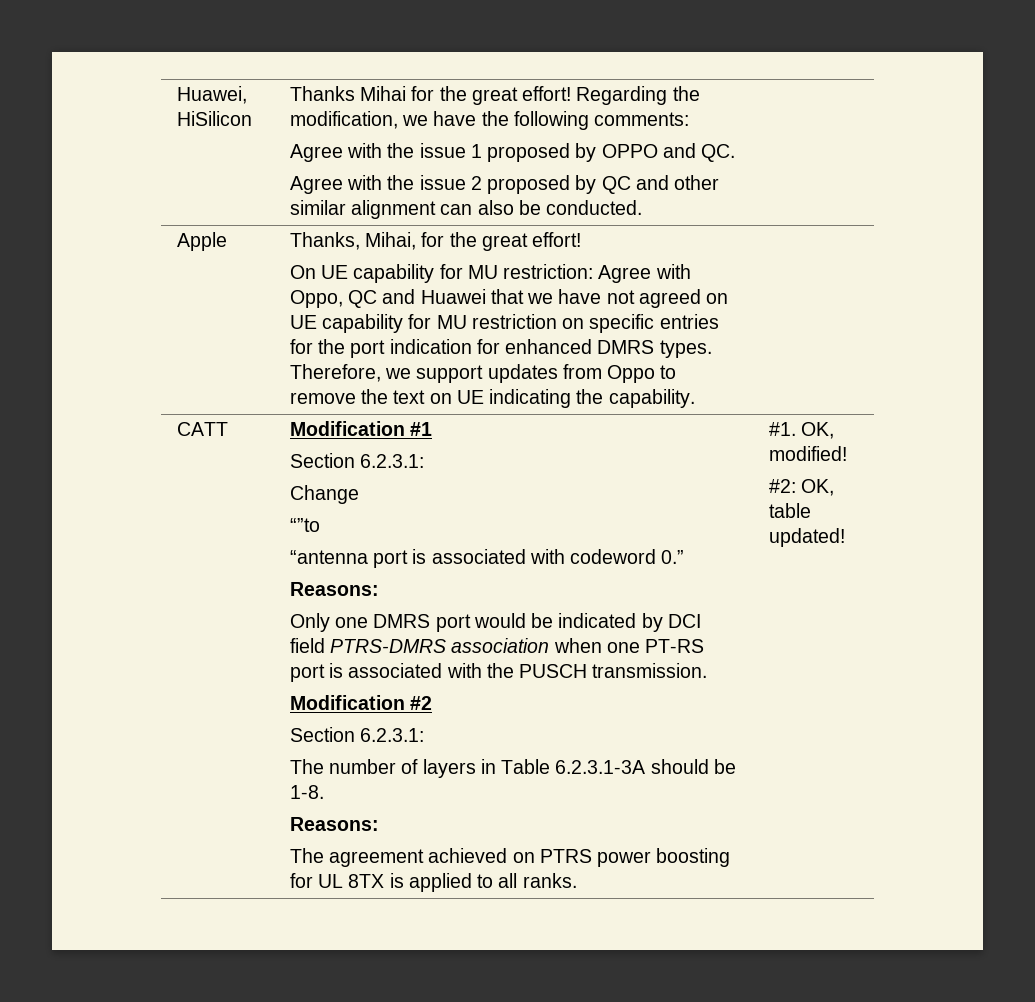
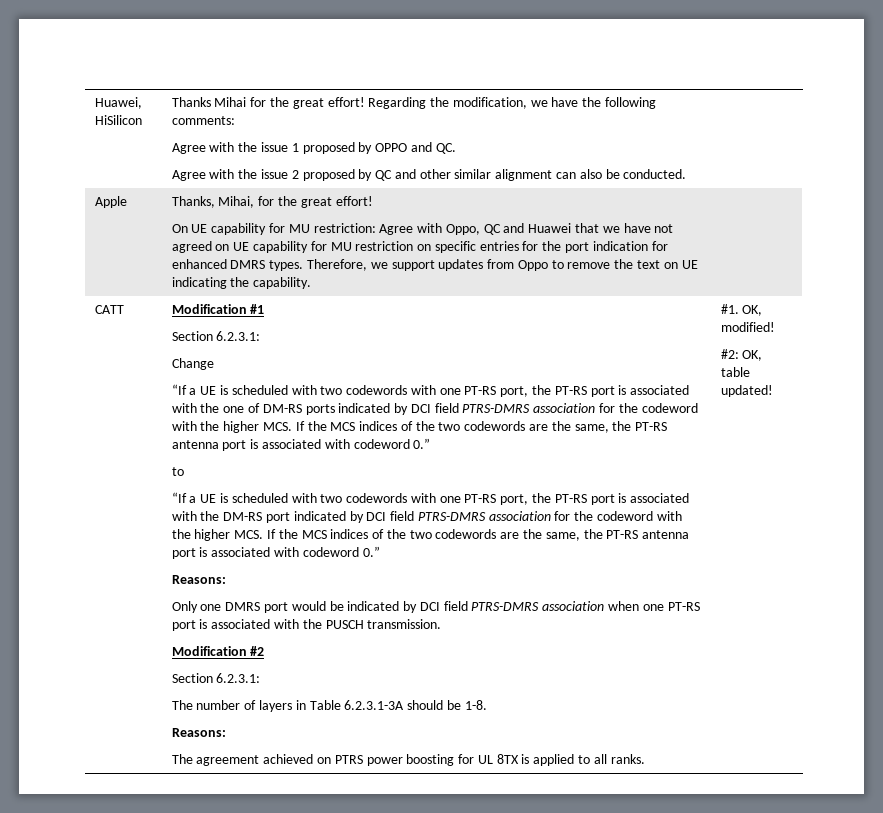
- “”to
- “antenna port is associated with codeword 0.”
+ “If a UE is scheduled with two codewords with one PT-RS port, the PT-RS port is associated with the one of DM-RS ports indicated by DCI field PTRS-DMRS association for the codeword with the higher MCS. If the MCS indices of the two codewords are the same, the PT-RS antenna port is associated with codeword 0.”
+ to
+ “If a UE is scheduled with two codewords with one PT-RS port, the PT-RS port is associated with the DM-RS port indicated by DCI field PTRS-DMRS association for the codeword with the higher MCS. If the MCS indices of the two codewords are the same, the PT-RS antenna port is associated with codeword 0.”

